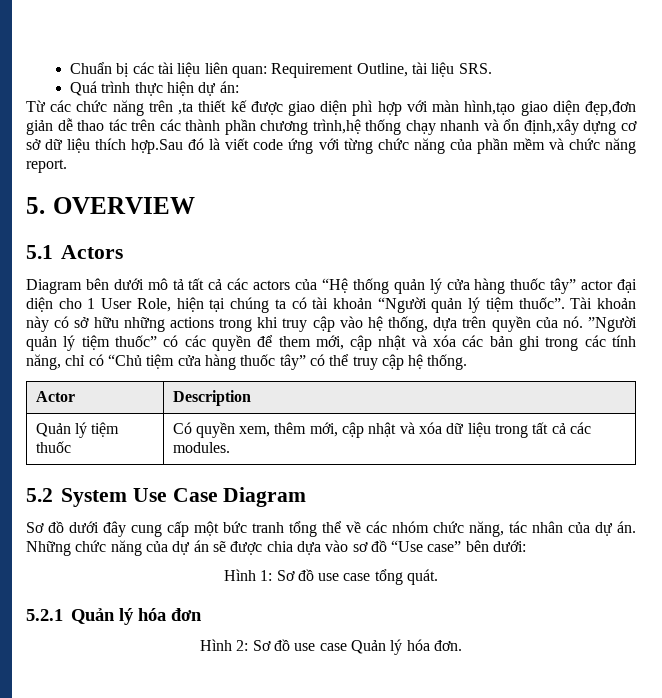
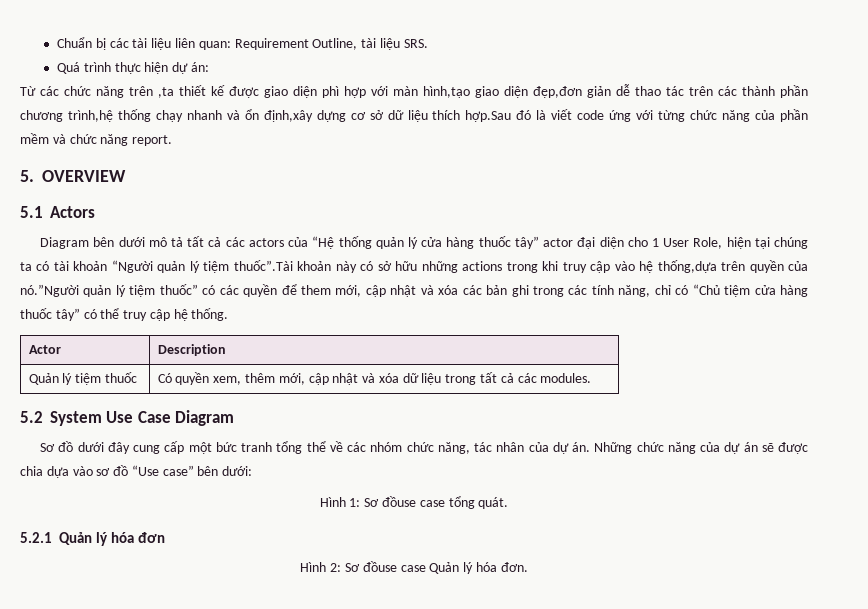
- Diagram bên dưới mô tả tất cả các actors của “Hệ thống quản lý cửa hàng thuốc tây” actor đại diện cho 1 User Role, hiện tại chúng ta có tài khoản “Người quản lý tiệm thuốc”. Tài khoản này có sở hữu những actions trong khi truy cập vào hệ thống, dựa trên quyền của nó. ”Người quản lý tiệm thuốc” có các quyền để them mới, cập nhật và xóa các bản ghi trong các tính năng, chỉ có “Chủ tiệm cửa hàng thuốc tây” có thể truy cập hệ thống.
+ Diagram bên dưới mô tả tất cả các actors của “Hệ thống quản lý cửa hàng thuốc tây” actor đại diện cho 1 User Role, hiện tại chúng ta có tài khoản “Người quản lý tiệm thuốc”.Tài khoản này có sở hữu những actions trong khi truy cập vào hệ thống,dựa trên quyền của nó.”Người quản lý tiệm thuốc” có các quyền để them mới, cập nhật và xóa các bản ghi trong các tính năng, chỉ có “Chủ tiệm cửa hàng thuốc tây” có thể truy cập hệ thống.
- Hình 1: Sơ đồ use case tổng quát.
+ Hình 1: Sơ đồuse case tổng quát.
- Hình 2: Sơ đồ use case Quản lý hóa đơn.
+ Hình 2: Sơ đồuse case Quản lý hóa đơn.

